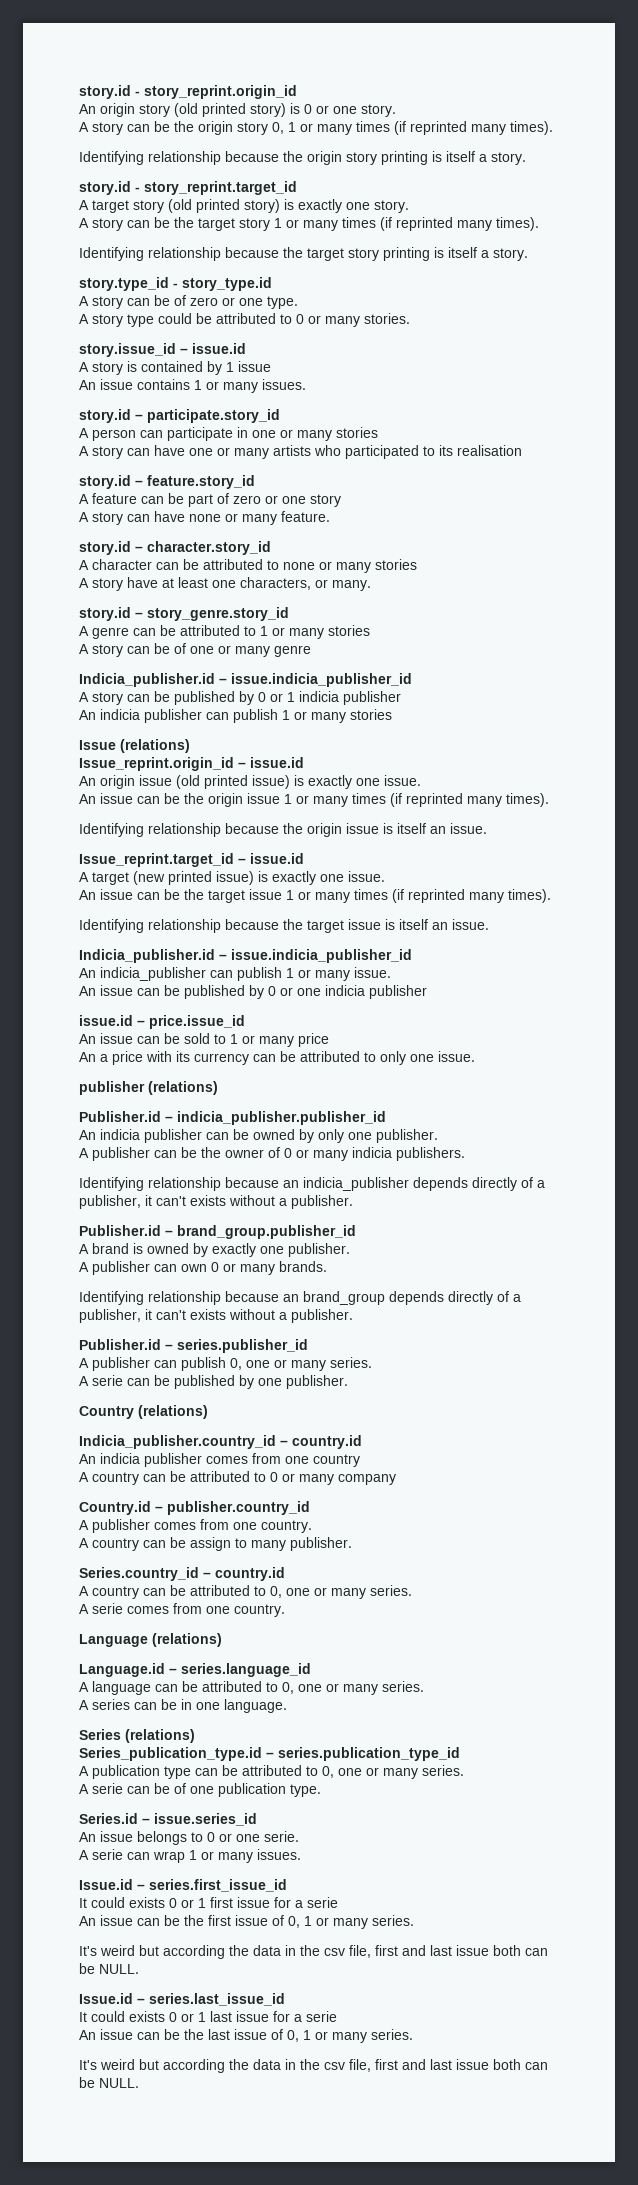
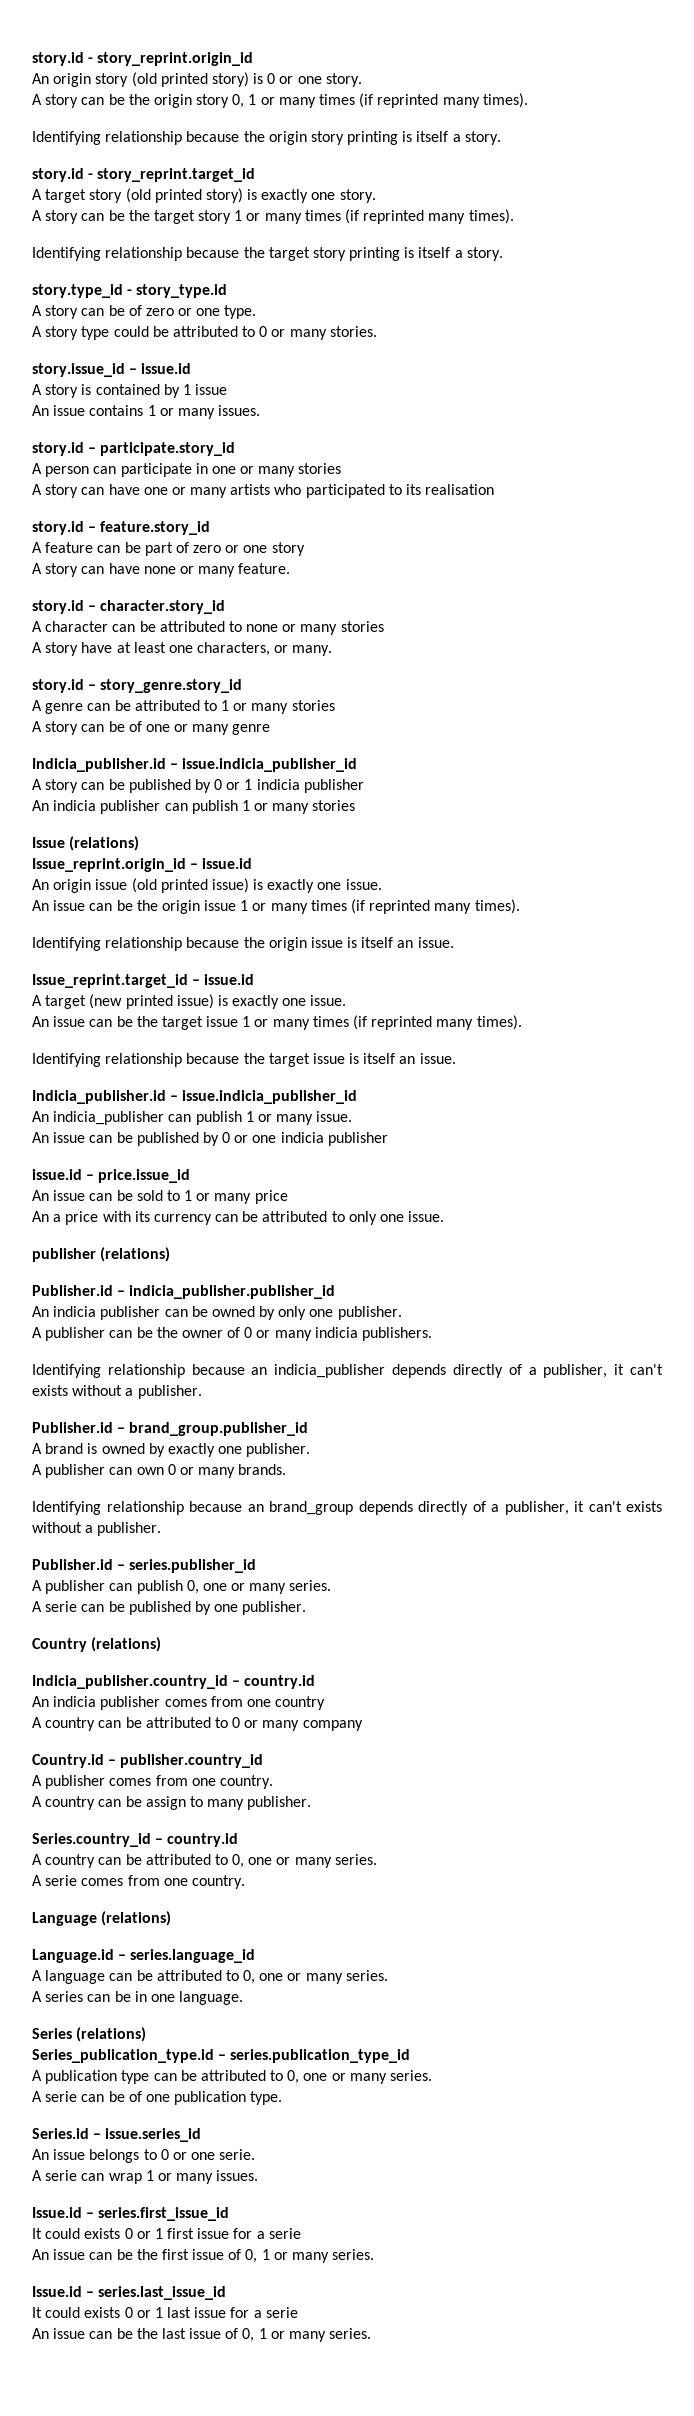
  An issue can be the first issue of 0, 1 or many series.
- It's weird but according the data in the csv file, first and last issue both can be NULL.
  An issue can be the last issue of 0, 1 or many series.
- It's weird but according the data in the csv file, first and last issue both can be NULL.

